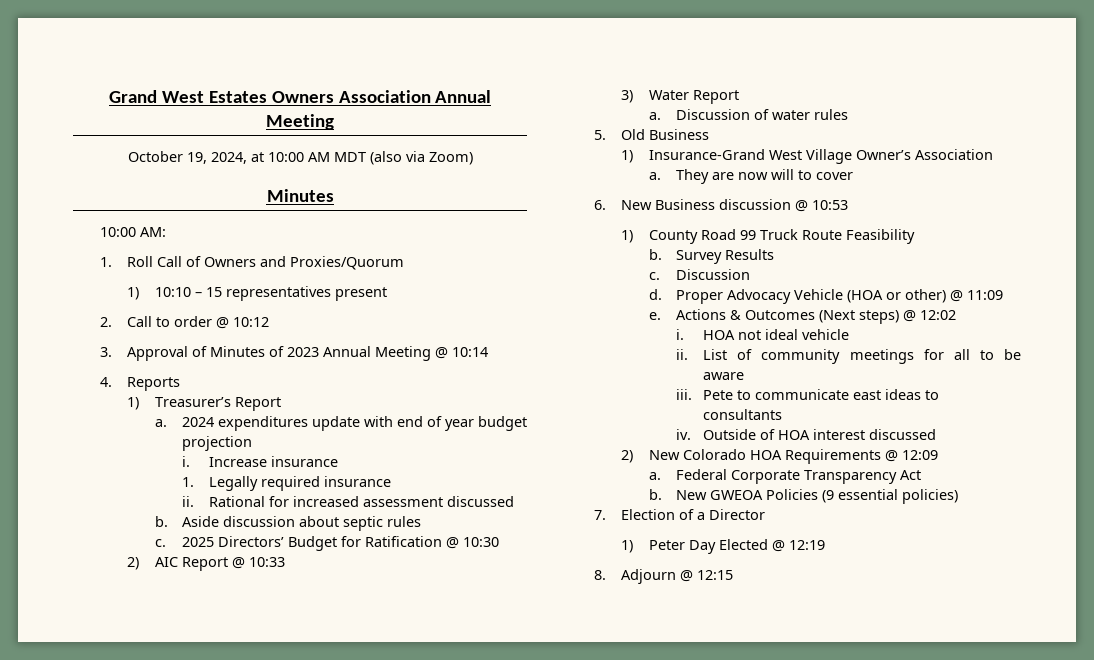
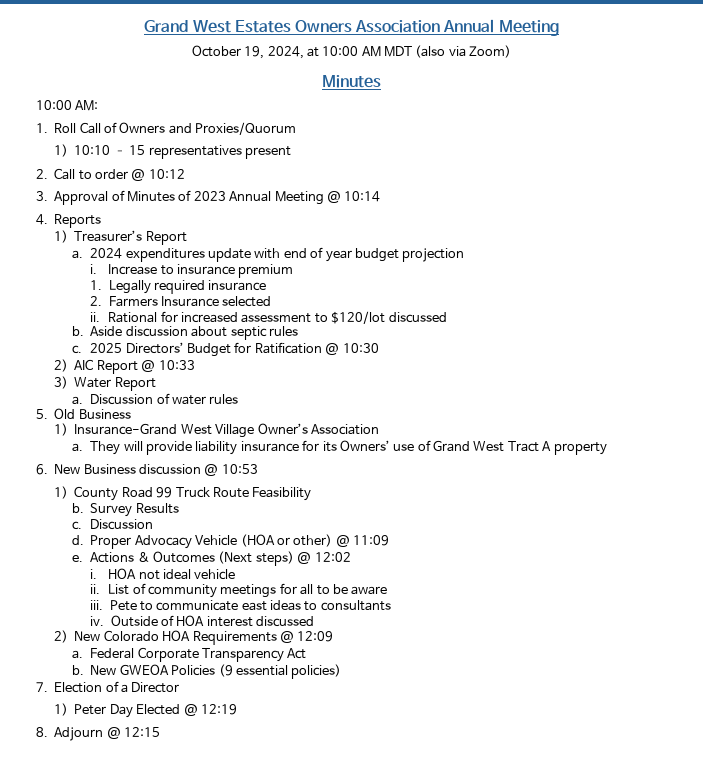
- Increase insurance
+ Increase to insurance premium
+ 2. Farmers Insurance selected
- Rational for increased assessment discussed
+ Rational for increased assessment to $120/lot discussed
- They are now will to cover
+ They will provide liability insurance for its Owners’ use of Grand West Tract A property

